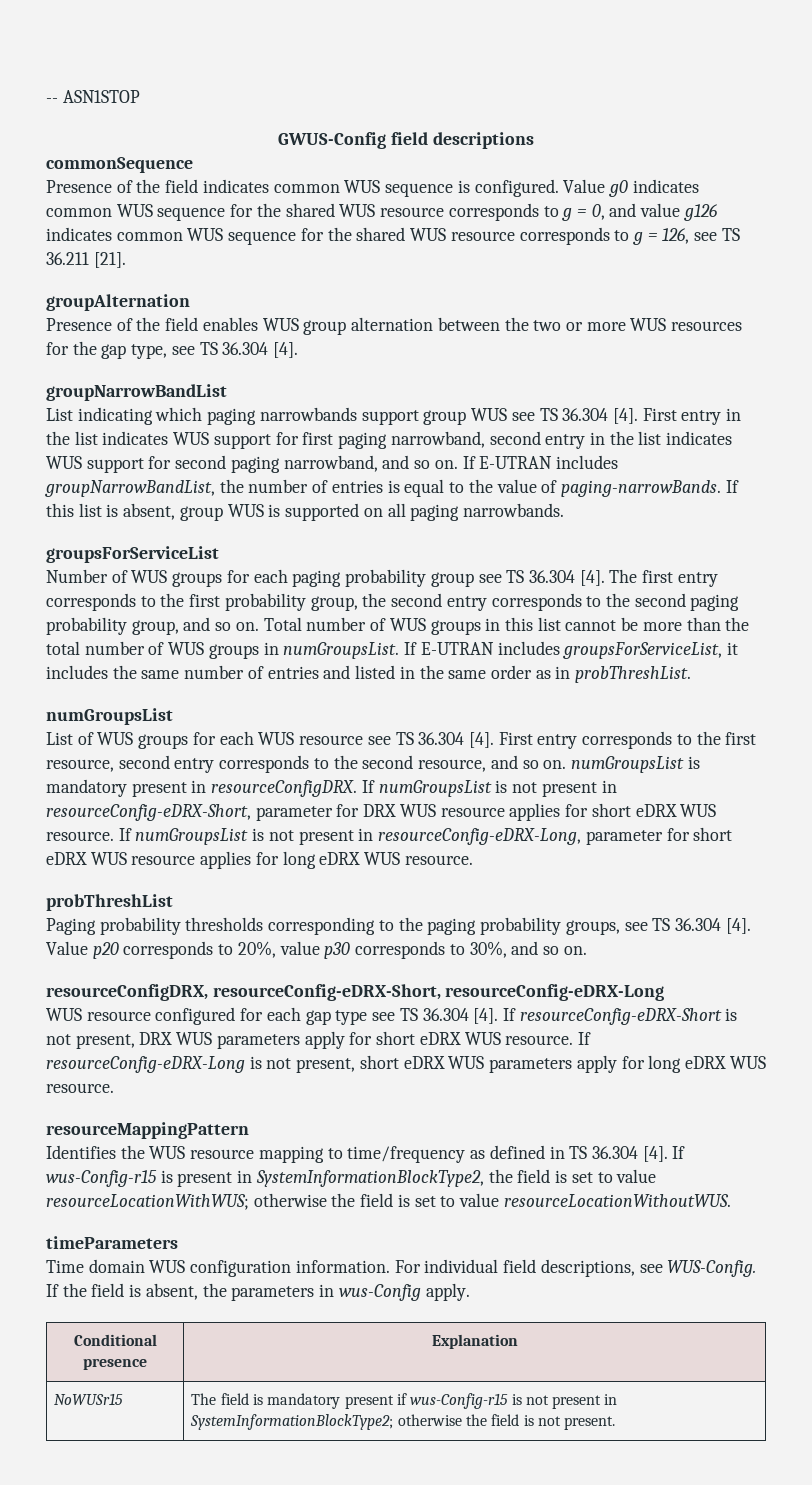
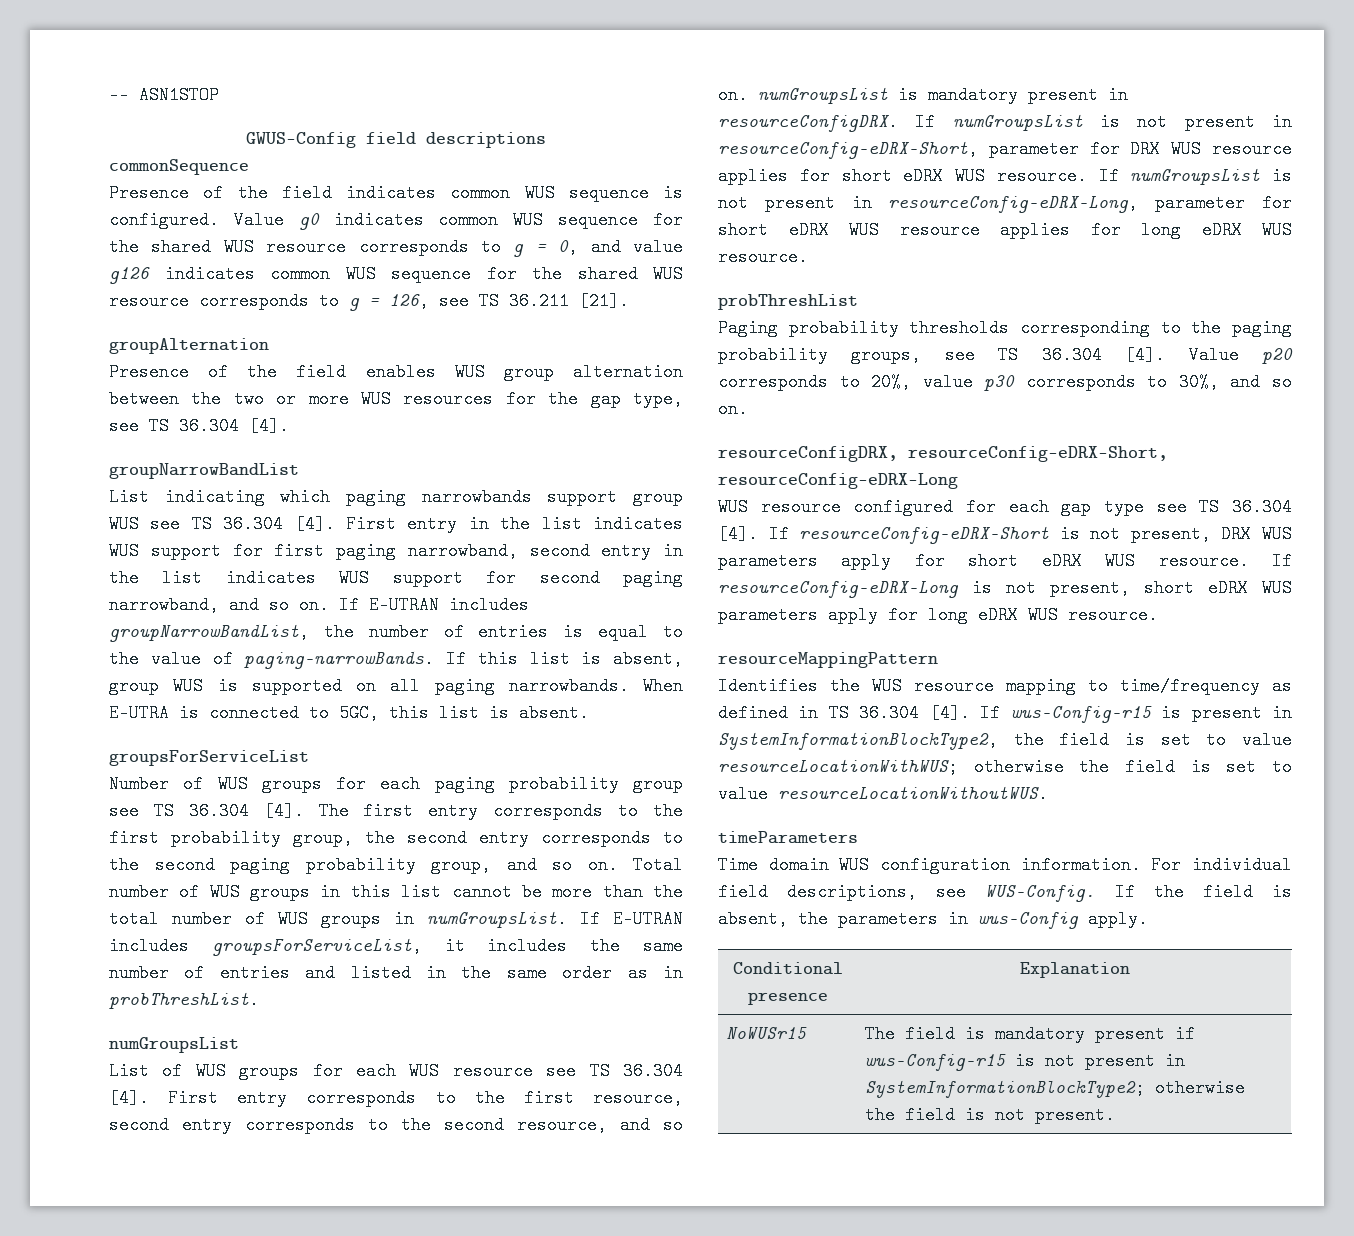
+ When E-UTRA is connected to 5GC, this list is absent.

